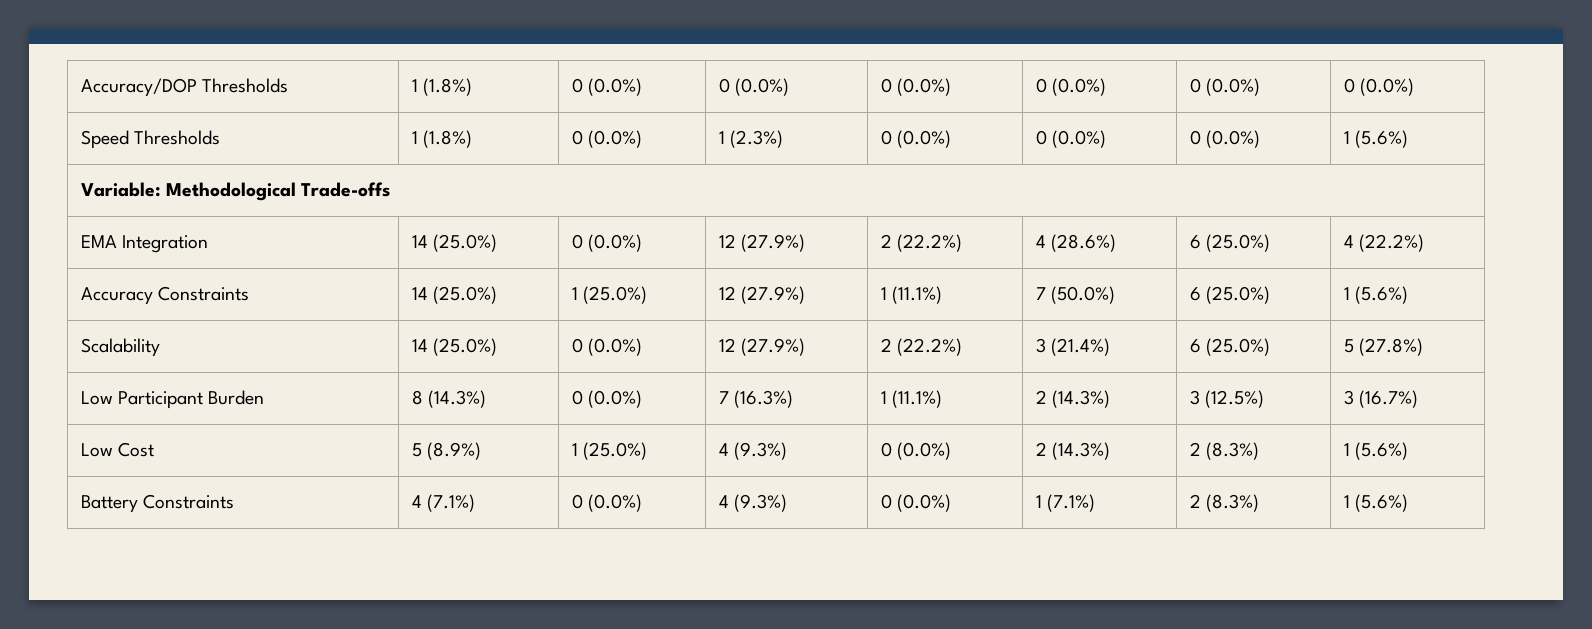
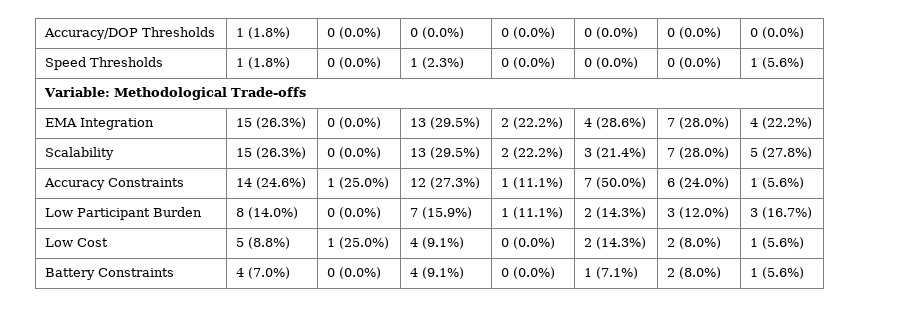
- EMA Integration | 14 (25.0%) | 0 (0.0%) | 12 (27.9%) | 2 (22.2%) | 4 (28.6%) | 6 (25.0%) | 4 (22.2%)
+ EMA Integration | 15 (26.3%) | 0 (0.0%) | 13 (29.5%) | 2 (22.2%) | 4 (28.6%) | 7 (28.0%) | 4 (22.2%)
+ Scalability | 15 (26.3%) | 0 (0.0%) | 13 (29.5%) | 2 (22.2%) | 3 (21.4%) | 7 (28.0%) | 5 (27.8%)
- Accuracy Constraints | 14 (25.0%) | 1 (25.0%) | 12 (27.9%) | 1 (11.1%) | 7 (50.0%) | 6 (25.0%) | 1 (5.6%)
- Scalability | 14 (25.0%) | 0 (0.0%) | 12 (27.9%) | 2 (22.2%) | 3 (21.4%) | 6 (25.0%) | 5 (27.8%)
+ Accuracy Constraints | 14 (24.6%) | 1 (25.0%) | 12 (27.3%) | 1 (11.1%) | 7 (50.0%) | 6 (24.0%) | 1 (5.6%)
- Low Participant Burden | 8 (14.3%) | 0 (0.0%) | 7 (16.3%) | 1 (11.1%) | 2 (14.3%) | 3 (12.5%) | 3 (16.7%)
+ Low Participant Burden | 8 (14.0%) | 0 (0.0%) | 7 (15.9%) | 1 (11.1%) | 2 (14.3%) | 3 (12.0%) | 3 (16.7%)
- Low Cost | 5 (8.9%) | 1 (25.0%) | 4 (9.3%) | 0 (0.0%) | 2 (14.3%) | 2 (8.3%) | 1 (5.6%)
+ Low Cost | 5 (8.8%) | 1 (25.0%) | 4 (9.1%) | 0 (0.0%) | 2 (14.3%) | 2 (8.0%) | 1 (5.6%)
- Battery Constraints | 4 (7.1%) | 0 (0.0%) | 4 (9.3%) | 0 (0.0%) | 1 (7.1%) | 2 (8.3%) | 1 (5.6%)
+ Battery Constraints | 4 (7.0%) | 0 (0.0%) | 4 (9.1%) | 0 (0.0%) | 1 (7.1%) | 2 (8.0%) | 1 (5.6%)

